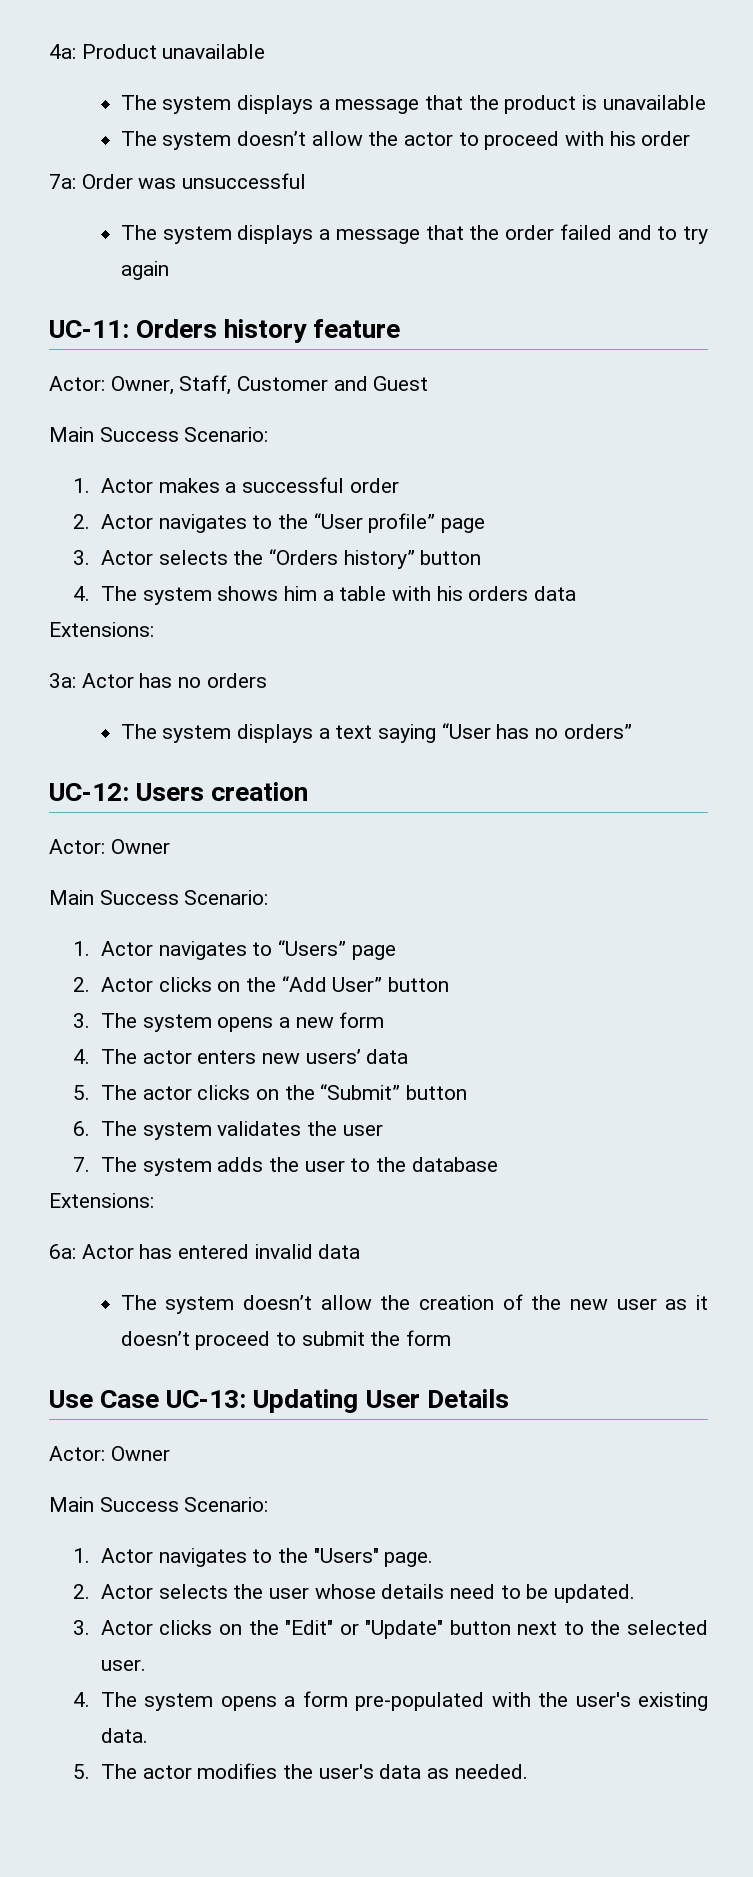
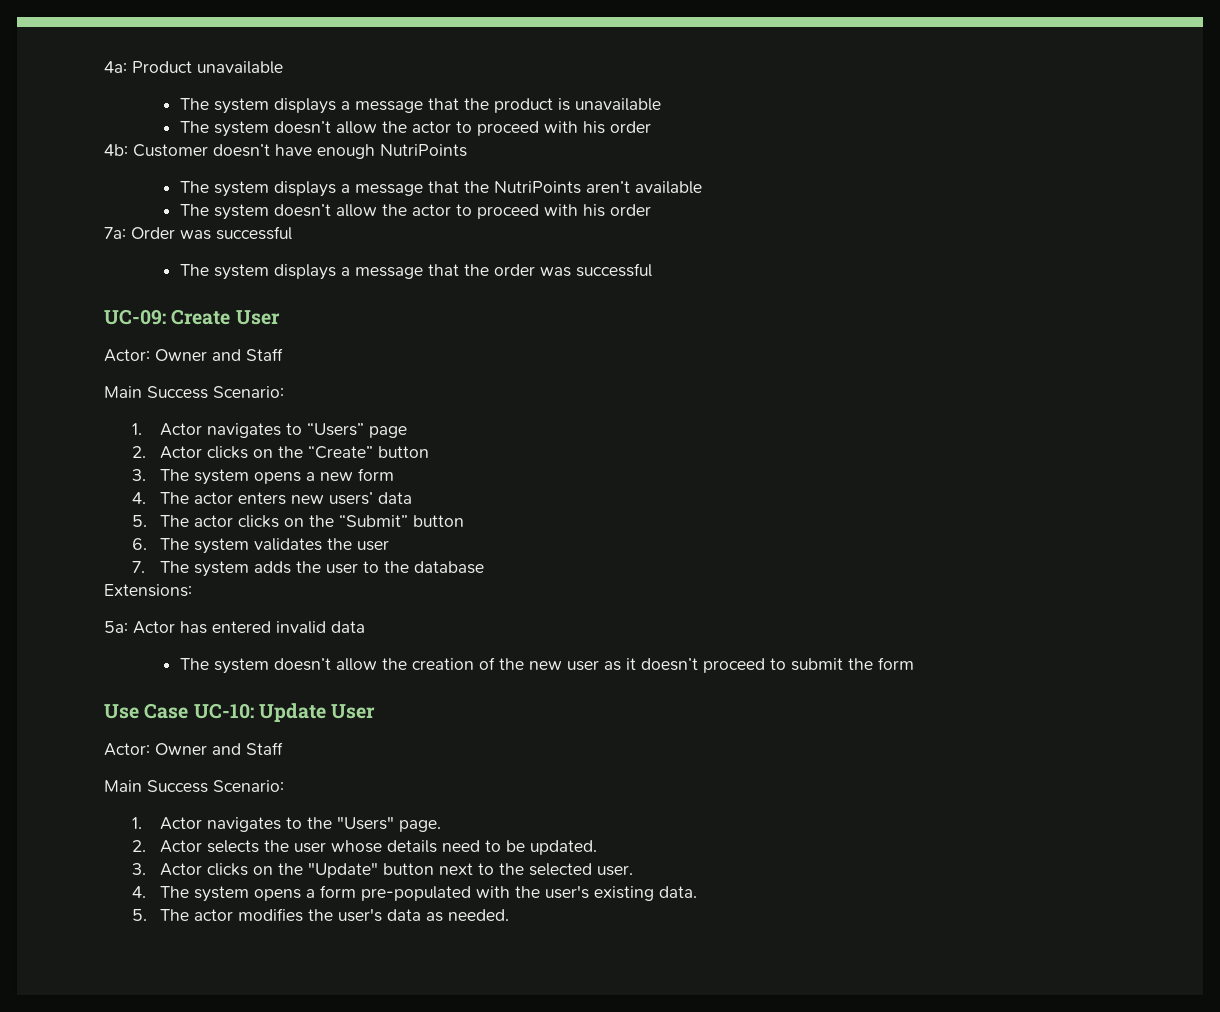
+ 4b: Customer doesn’t have enough NutriPoints
+ The system displays a message that the NutriPoints aren’t available
+ The system doesn’t allow the actor to proceed with his order
- 7a: Order was unsuccessful
+ 7a: Order was successful
- The system displays a message that the order failed and to try again
- UC-11: Orders history feature
- Actor: Owner, Staff, Customer and Guest
- Main Success Scenario:
- 1. Actor makes a successful order
- 2. Actor navigates to the “User profile” page
- 3. Actor selects the “Orders history” button
- 4. The system shows him a table with his orders data
- Extensions:
- 3a: Actor has no orders
- The system displays a text saying “User has no orders”
- UC-12: Users creation
- Actor: Owner
+ The system displays a message that the order was successful
+ UC-09: Create User
+ Actor: Owner and Staff
- 2. Actor clicks on the “Add User” button
+ 2. Actor clicks on the “Create” button
- 6a: Actor has entered invalid data
+ 5a: Actor has entered invalid data
- Use Case UC-13: Updating User Details
- Actor: Owner
+ Use Case UC-10: Update User
+ Actor: Owner and Staff
- 3. Actor clicks on the "Edit" or "Update" button next to the selected user.
+ 3. Actor clicks on the "Update" button next to the selected user.

